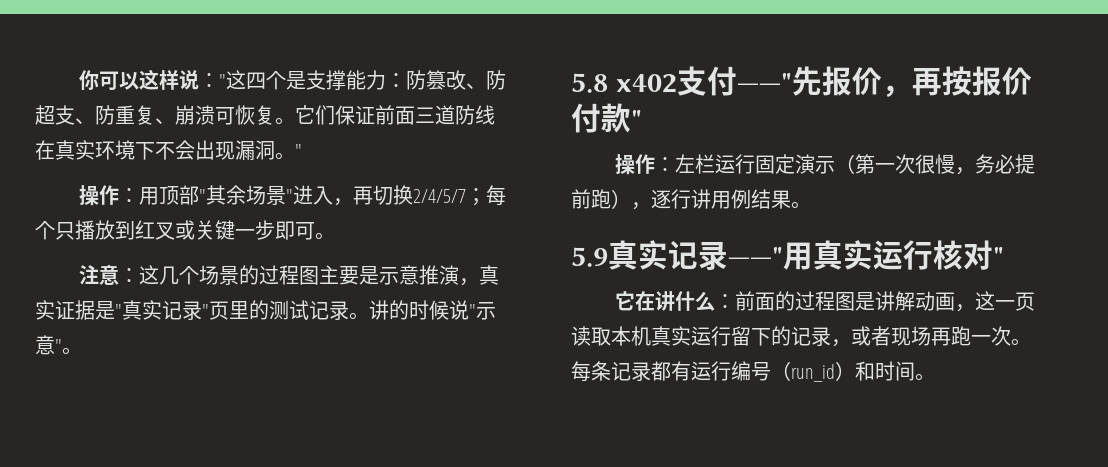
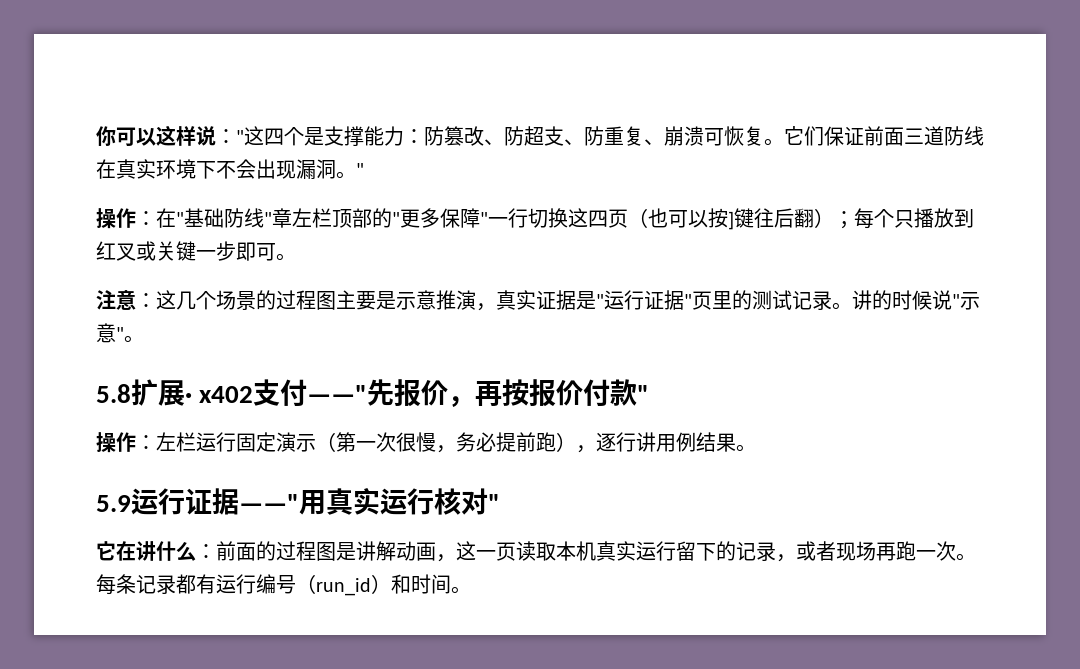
- 操作：用顶部"其余场景"进入，再切换2/4/5/7；每个只播放到红叉或关键一步即可。
+ 操作：在"基础防线"章左栏顶部的"更多保障"一行切换这四页（也可以按]键往后翻）；每个只播放到红叉或关键一步即可。
- 注意：这几个场景的过程图主要是示意推演，真实证据是"真实记录"页里的测试记录。
+ 注意：这几个场景的过程图主要是示意推演，真实证据是"运行证据"页里的测试记录。
- 5.8 x402支付——"先报价，再按报价付款"
+ 5.8扩展· x402支付——"先报价，再按报价付款"
- 5.9真实记录——"用真实运行核对"
+ 5.9运行证据——"用真实运行核对"

